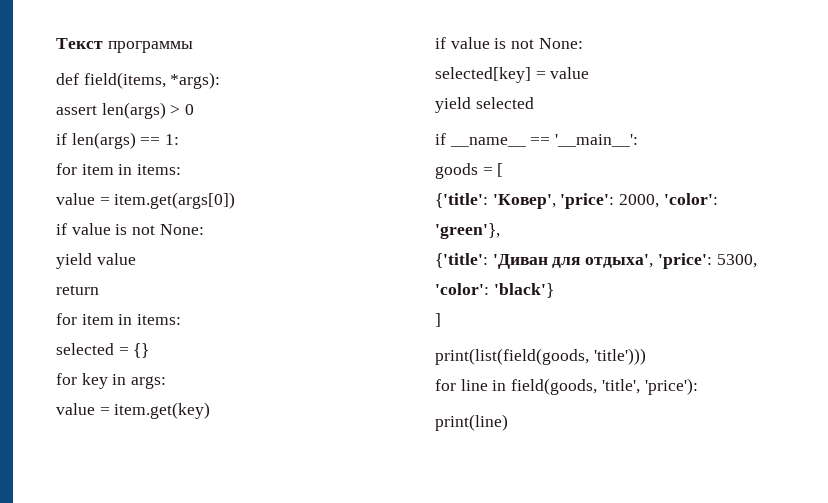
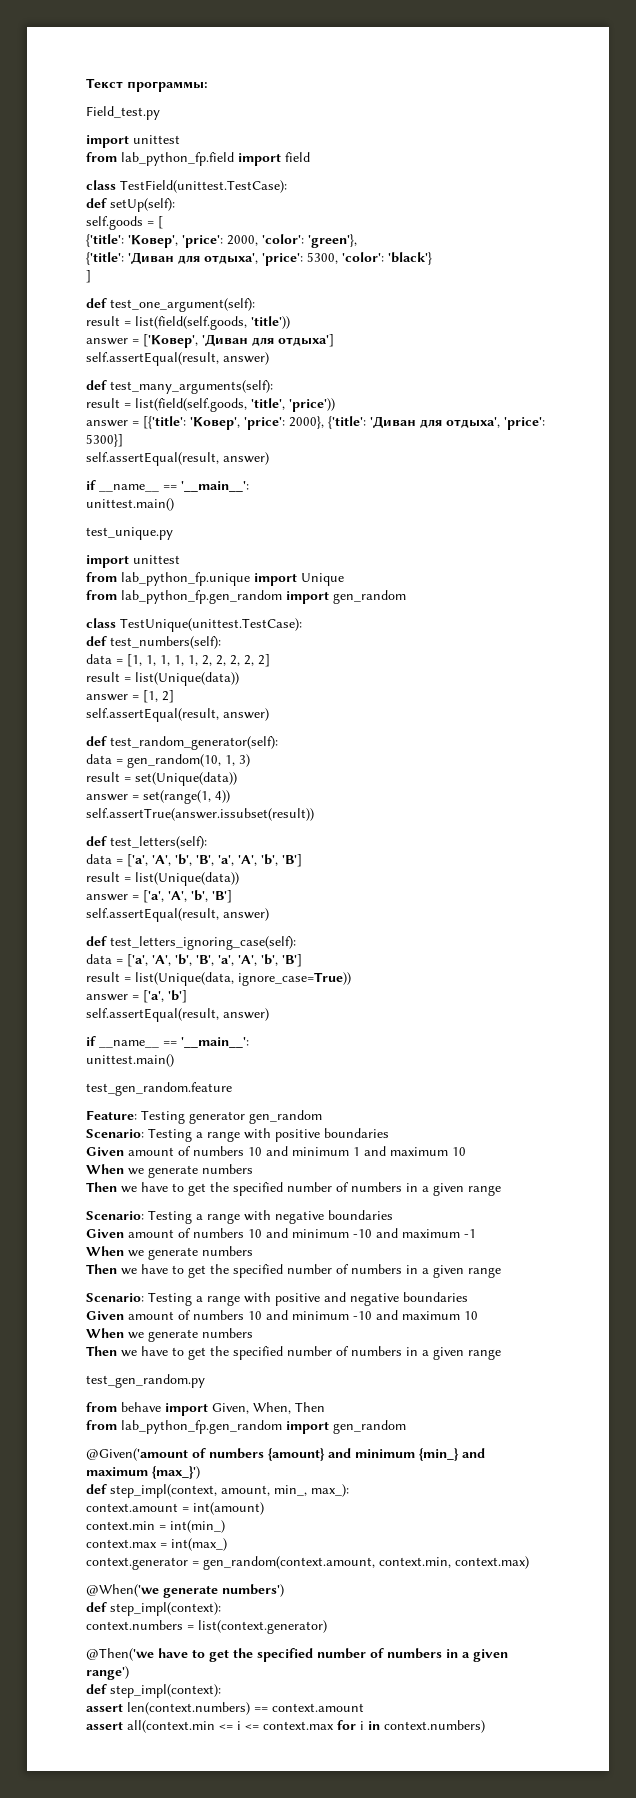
- Текст программы
- def field(items, *args):
- assert len(args) > 0
- if len(args) == 1:
- for item in items:
- value = item.get(args[0])
- if value is not None:
- yield value
- return
- for item in items:
- selected = {}
- for key in args:
- value = item.get(key)
- if value is not None:
- selected[key] = value
- yield selected
- if __name__ == '__main__':
- goods = [
+ Текст программы:
+ Field_test.py
+ import unittest
+ from lab_python_fp.field import field
+ class TestField(unittest.TestCase):
+ def setUp(self):
+ self.goods = [
- print(list(field(goods, 'title')))
- for line in field(goods, 'title', 'price'):
- print(line)
+ def test_one_argument(self):
+ result = list(field(self.goods, 'title'))
+ answer = ['Ковер', 'Диван для отдыха']
+ self.assertEqual(result, answer)
+ def test_many_arguments(self):
+ result = list(field(self.goods, 'title', 'price'))
+ answer = [{'title': 'Ковер', 'price': 2000}, {'title': 'Диван для отдыха', 'price': 5300}]
+ self.assertEqual(result, answer)
+ if __name__ == '__main__':
+ unittest.main()
+ test_unique.py
+ import unittest
+ from lab_python_fp.unique import Unique
+ from lab_python_fp.gen_random import gen_random
+ class TestUnique(unittest.TestCase):
+ def test_numbers(self):
+ data = [1, 1, 1, 1, 1, 2, 2, 2, 2, 2]
+ result = list(Unique(data))
+ answer = [1, 2]
+ self.assertEqual(result, answer)
+ def test_random_generator(self):
+ data = gen_random(10, 1, 3)
+ result = set(Unique(data))
+ answer = set(range(1, 4))
+ self.assertTrue(answer.issubset(result))
+ def test_letters(self):
+ data = ['a', 'A', 'b', 'B', 'a', 'A', 'b', 'B']
+ result = list(Unique(data))
+ answer = ['a', 'A', 'b', 'B']
+ self.assertEqual(result, answer)
+ def test_letters_ignoring_case(self):
+ data = ['a', 'A', 'b', 'B', 'a', 'A', 'b', 'B']
+ result = list(Unique(data, ignore_case=True))
+ answer = ['a', 'b']
+ self.assertEqual(result, answer)
+ if __name__ == '__main__':
+ unittest.main()
+ test_gen_random.feature
+ Feature: Testing generator gen_random
+ Scenario: Testing a range with positive boundaries
+ Given amount of numbers 10 and minimum 1 and maximum 10
+ When we generate numbers
+ Then we have to get the specified number of numbers in a given range
+ Scenario: Testing a range with negative boundaries
+ Given amount of numbers 10 and minimum -10 and maximum -1
+ When we generate numbers
+ Then we have to get the specified number of numbers in a given range
+ Scenario: Testing a range with positive and negative boundaries
+ Given amount of numbers 10 and minimum -10 and maximum 10
+ When we generate numbers
+ Then we have to get the specified number of numbers in a given range
+ test_gen_random.py
+ from behave import Given, When, Then
+ from lab_python_fp.gen_random import gen_random
+ @Given('amount of numbers {amount} and minimum {min_} and maximum {max_}')
+ def step_impl(context, amount, min_, max_):
+ context.amount = int(amount)
+ context.min = int(min_)
+ context.max = int(max_)
+ context.generator = gen_random(context.amount, context.min, context.max)
+ @When('we generate numbers')
+ def step_impl(context):
+ context.numbers = list(context.generator)
+ @Then('we have to get the specified number of numbers in a given range')
+ def step_impl(context):
+ assert len(context.numbers) == context.amount
+ assert all(context.min <= i <= context.max for i in context.numbers)

